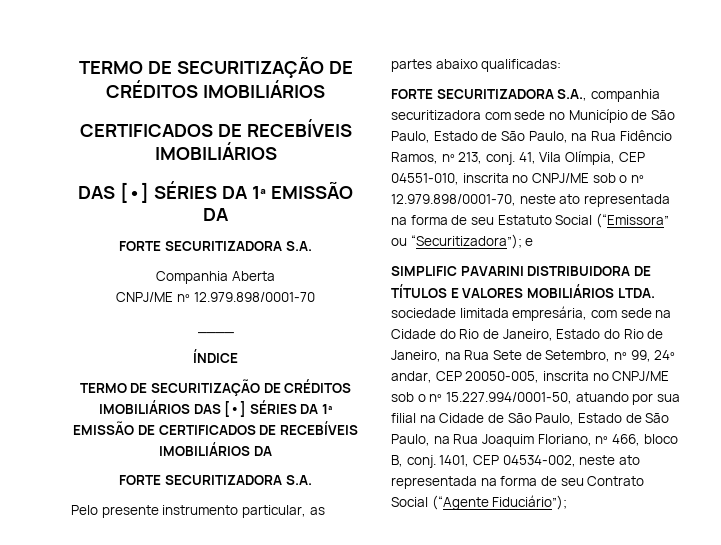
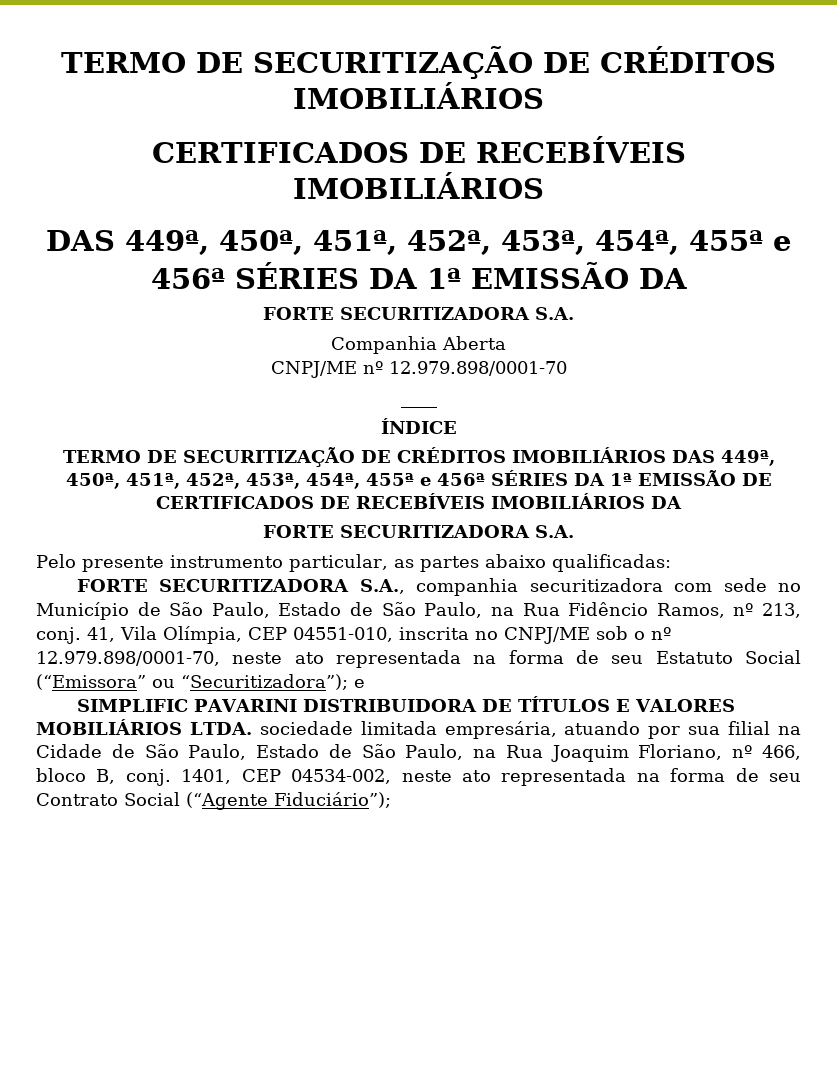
- DAS [•] SÉRIES DA 1ª EMISSÃO DA
+ DAS 449ª, 450ª, 451ª, 452ª, 453ª, 454ª, 455ª e 456ª SÉRIES DA 1ª EMISSÃO DA
- TERMO DE SECURITIZAÇÃO DE CRÉDITOS IMOBILIÁRIOS DAS [•] SÉRIES DA 1ª EMISSÃO DE CERTIFICADOS DE RECEBÍVEIS IMOBILIÁRIOS DA
+ TERMO DE SECURITIZAÇÃO DE CRÉDITOS IMOBILIÁRIOS DAS 449ª, 450ª, 451ª, 452ª, 453ª, 454ª, 455ª e 456ª SÉRIES DA 1ª EMISSÃO DE CERTIFICADOS DE RECEBÍVEIS IMOBILIÁRIOS DA
- SIMPLIFIC PAVARINI DISTRIBUIDORA DE TÍTULOS E VALORES MOBILIÁRIOS LTDA. sociedade limitada empresária, com sede na Cidade do Rio de Janeiro, Estado do Rio de Janeiro, na Rua Sete de Setembro, nº 99, 24º andar, CEP 20050-005, inscrita no CNPJ/ME sob o nº 15.227.994/0001-50, atuando por sua filial na Cidade de São Paulo, Estado de São Paulo, na Rua Joaquim Floriano, nº 466, bloco B, conj.
+ SIMPLIFIC PAVARINI DISTRIBUIDORA DE TÍTULOS E VALORES MOBILIÁRIOS LTDA. sociedade limitada empresária, atuando por sua filial na Cidade de São Paulo, Estado de São Paulo, na Rua Joaquim Floriano, nº 466, bloco B, conj.

